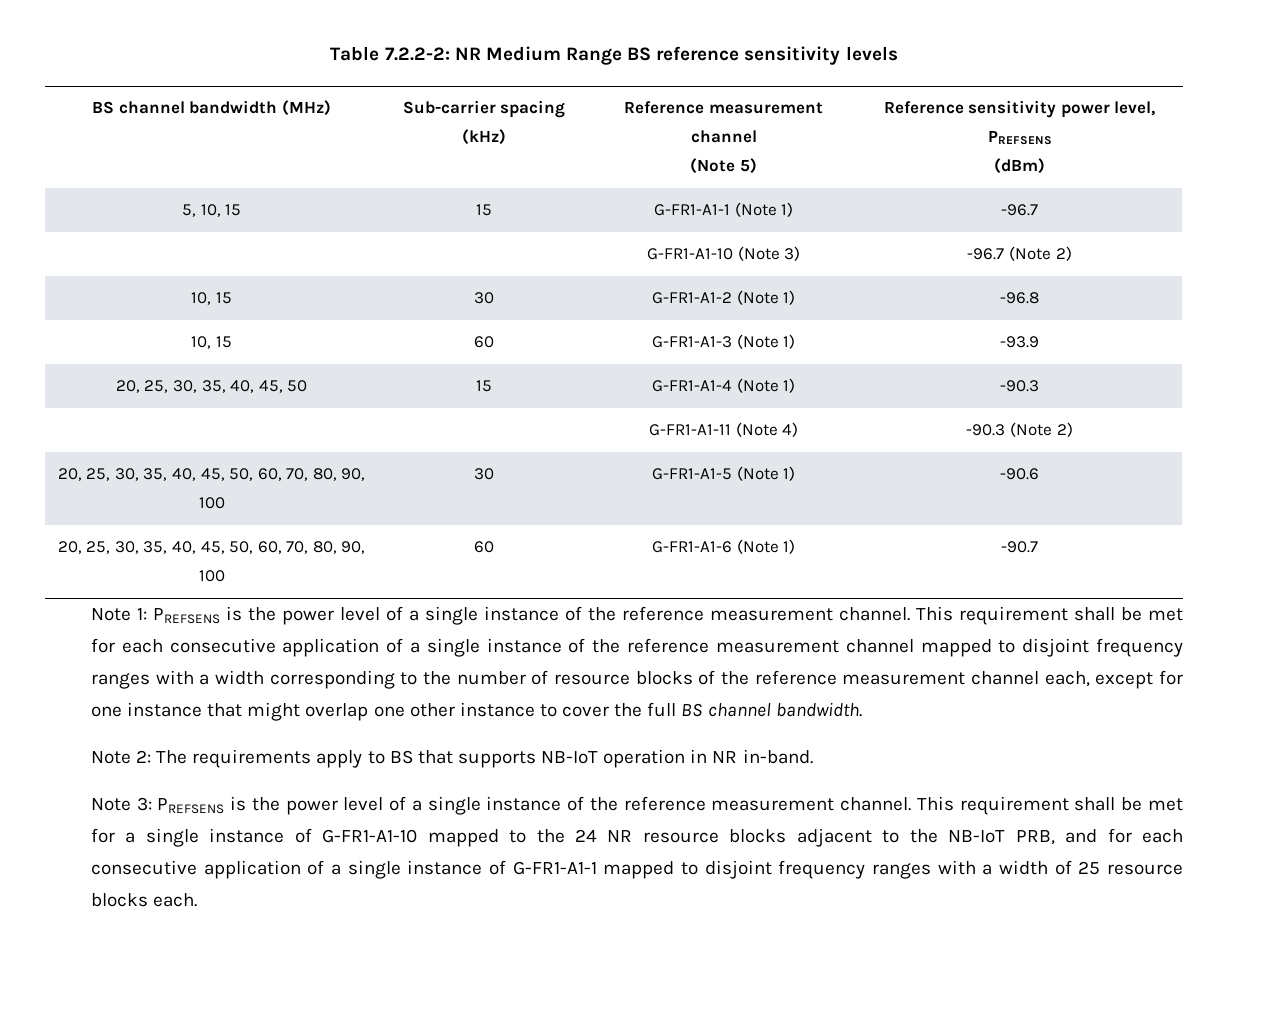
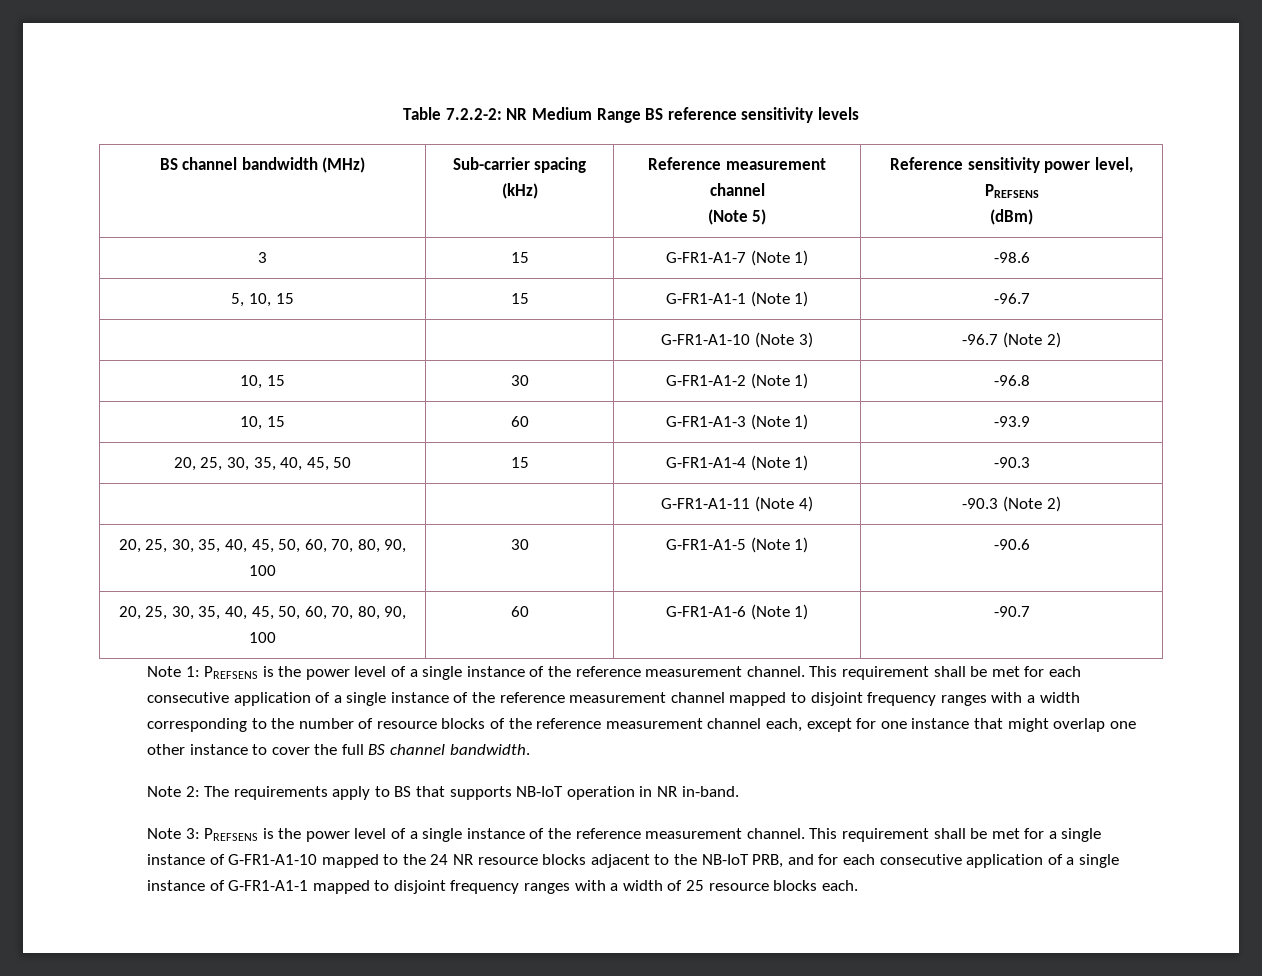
+ 3 | 15 | G-FR1-A1-7 (Note 1) | -98.6

